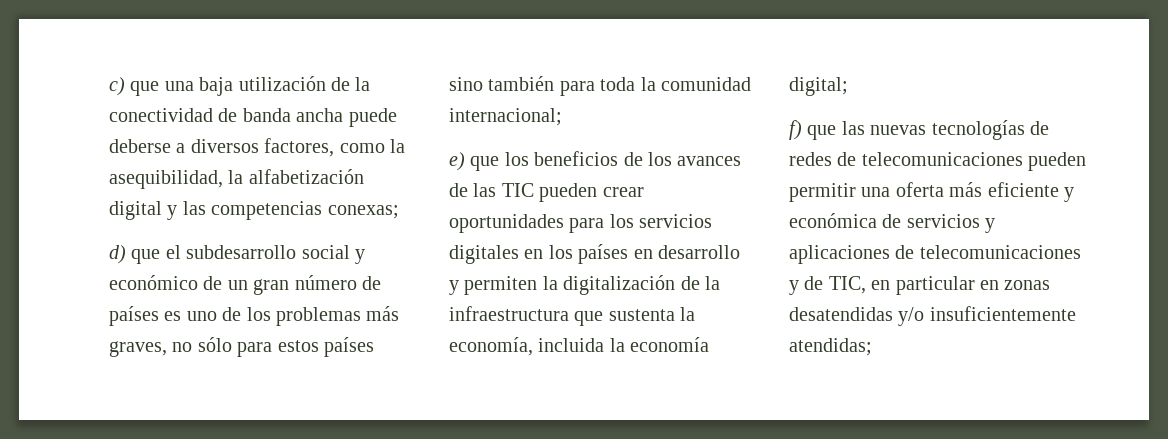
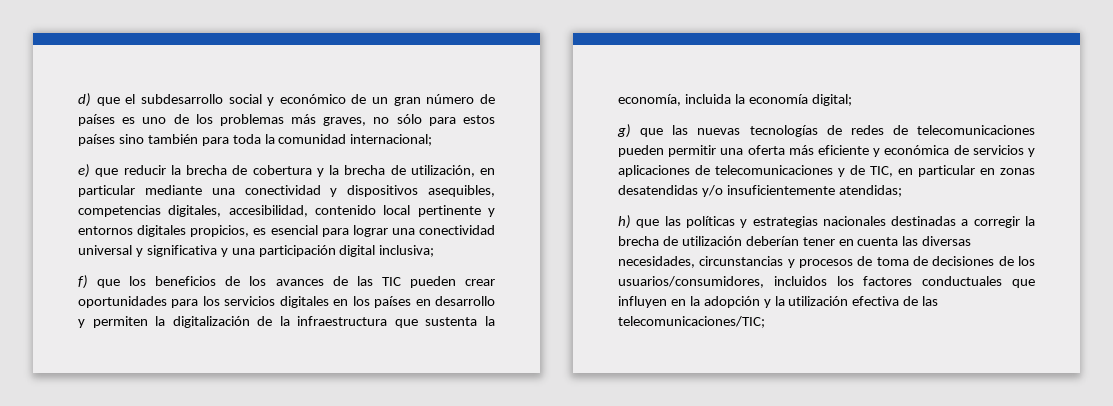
- c) que una baja utilización de la conectividad de banda ancha puede deberse a diversos factores, como la asequibilidad, la alfabetización digital y las competencias conexas;
- e) que los beneficios de los avances de las TIC pueden crear oportunidades para los servicios digitales en los países en desarrollo y permiten la digitalización de la infraestructura que sustenta la economía, incluida la economía digital;
+ e) que reducir la brecha de cobertura y la brecha de utilización, en particular mediante una conectividad y dispositivos asequibles, competencias digitales, accesibilidad, contenido local pertinente y entornos digitales propicios, es esencial para lograr una conectividad universal y significativa y una participación digital inclusiva;
+ f) que los beneficios de los avances de las TIC pueden crear oportunidades para los servicios digitales en los países en desarrollo y permiten la digitalización de la infraestructura que sustenta la economía, incluida la economía digital;
- f) que las nuevas tecnologías de redes de telecomunicaciones pueden permitir una oferta más eficiente y económica de servicios y aplicaciones de telecomunicaciones y de TIC, en particular en zonas desatendidas y/o insuficientemente atendidas;
+ g) que las nuevas tecnologías de redes de telecomunicaciones pueden permitir una oferta más eficiente y económica de servicios y aplicaciones de telecomunicaciones y de TIC, en particular en zonas desatendidas y/o insuficientemente atendidas;
+ h) que las políticas y estrategias nacionales destinadas a corregir la brecha de utilización deberían tener en cuenta las diversas necesidades, circunstancias y procesos de toma de decisiones de los usuarios/consumidores, incluidos los factores conductuales que influyen en la adopción y la utilización efectiva de las telecomunicaciones/TIC;

